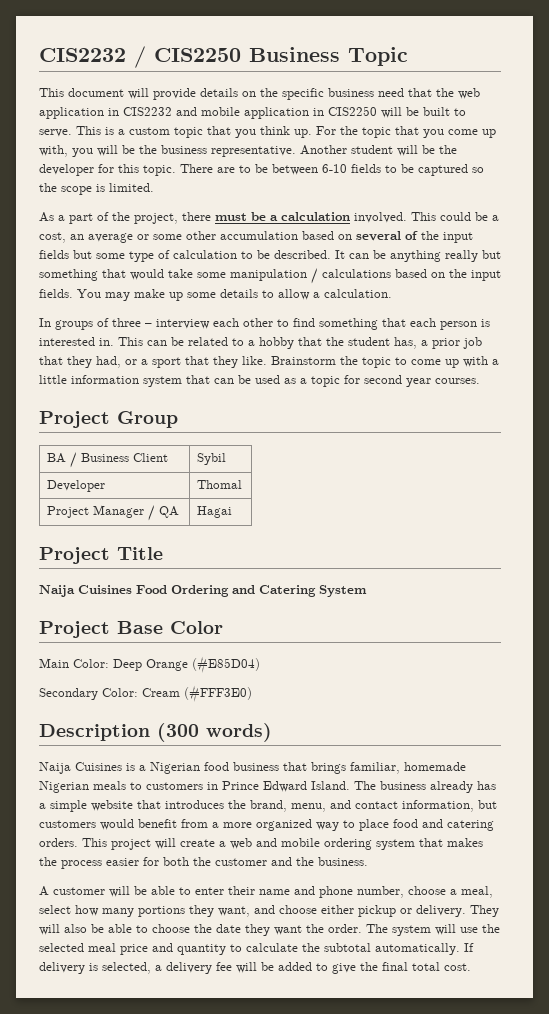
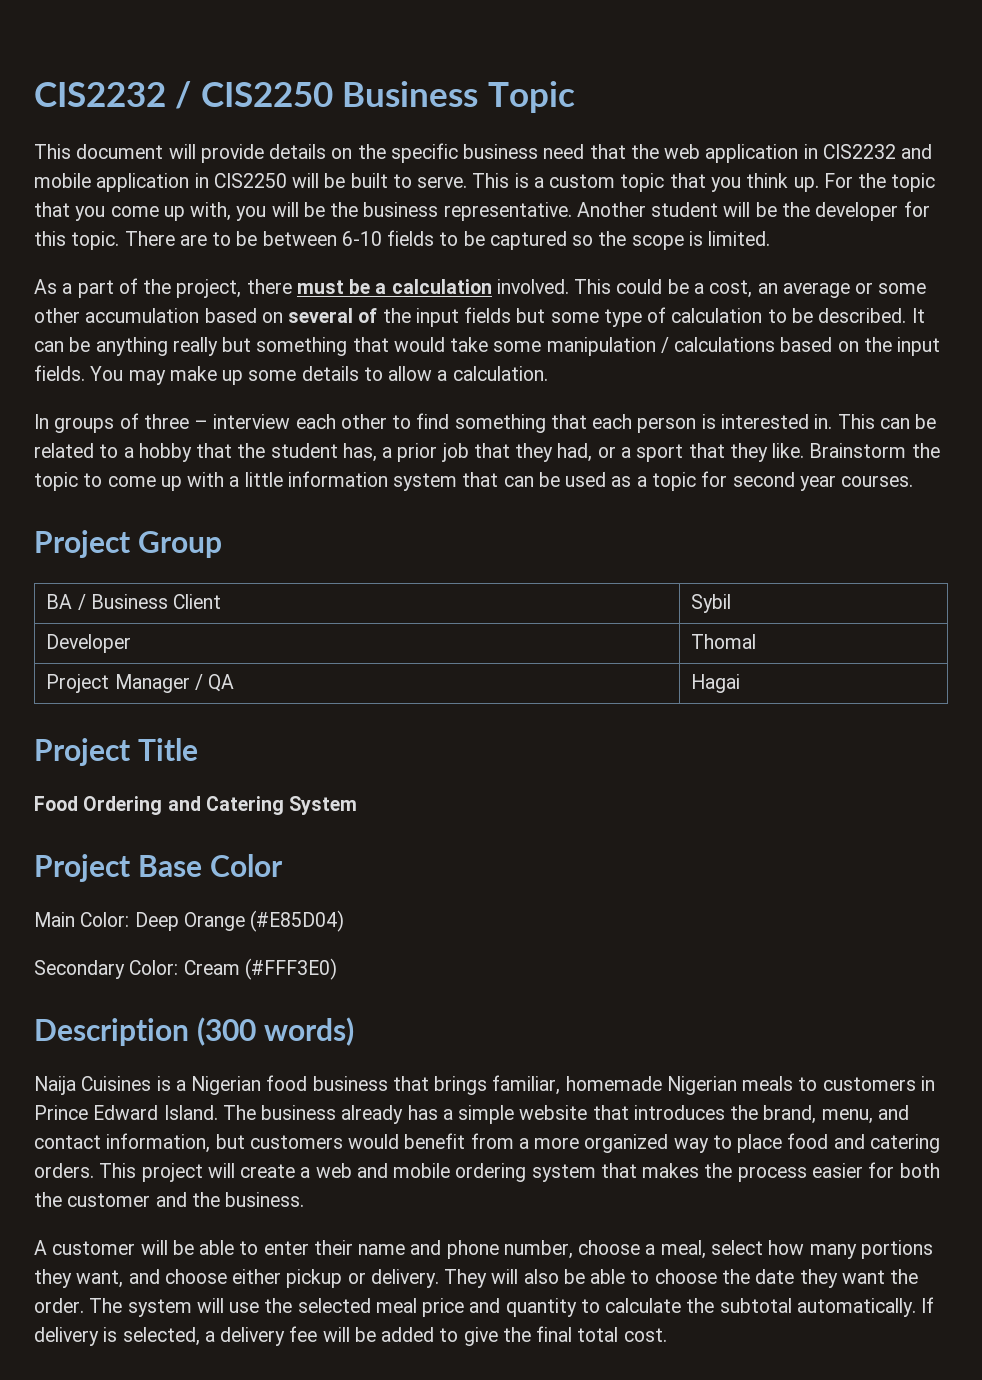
- Naija Cuisines Food Ordering and Catering System
+ Food Ordering and Catering System

